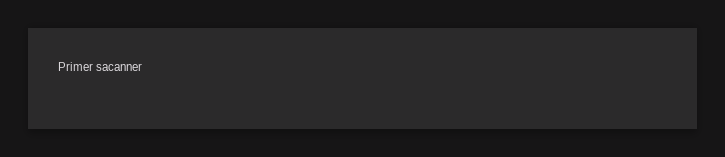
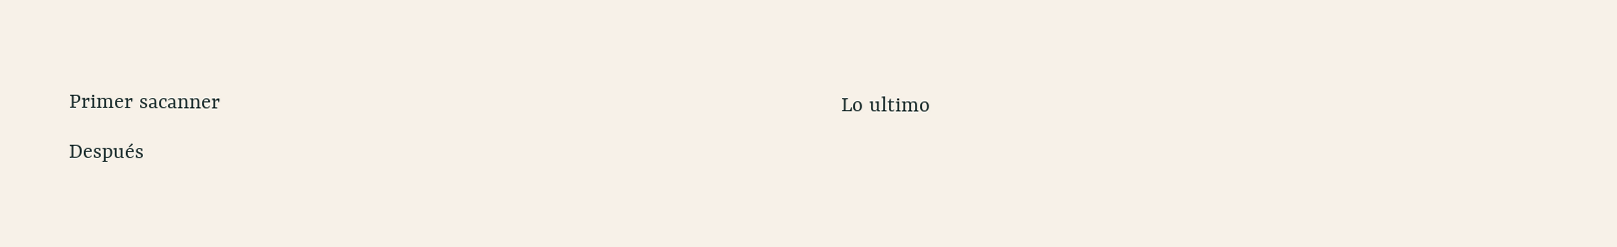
+ Después
+ Lo ultimo

